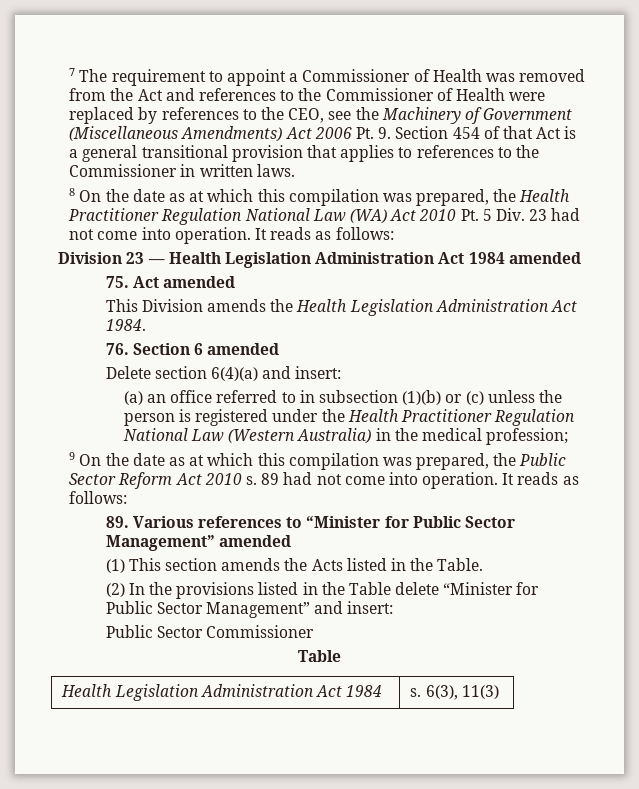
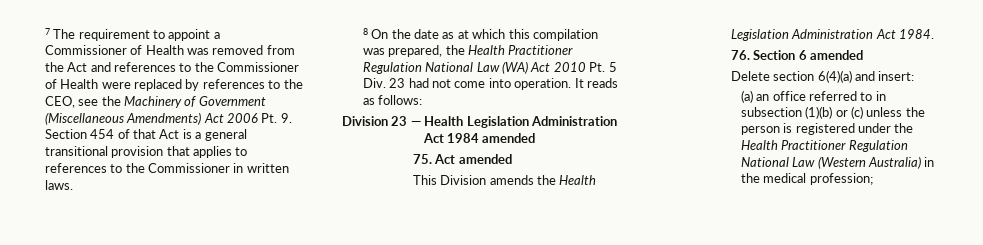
- 9 On the date as at which this compilation was prepared, the Public Sector Reform Act 2010 s. 89 had not come into operation. It reads as follows:
- 89. Various references to “Minister for Public Sector Management” amended
- (1) This section amends the Acts listed in the Table.
- (2) In the provisions listed in the Table delete “Minister for Public Sector Management” and insert:
- Public Sector Commissioner
- Table
- Health Legislation Administration Act 1984 | s. 6(3), 11(3)

